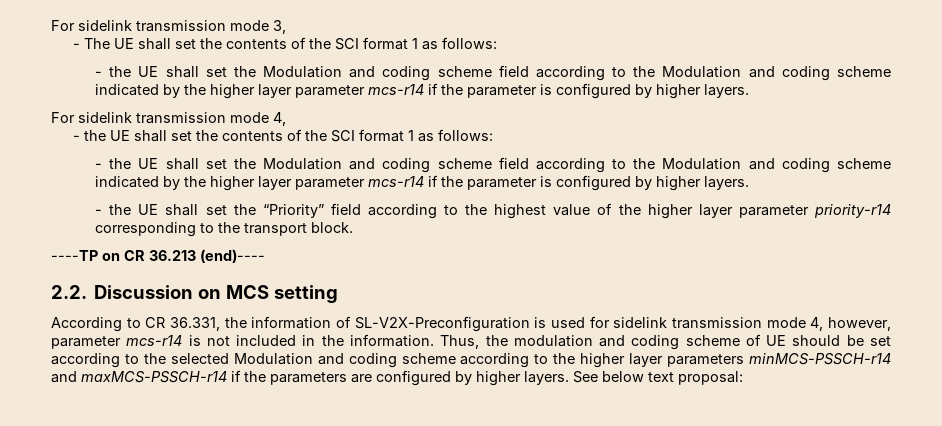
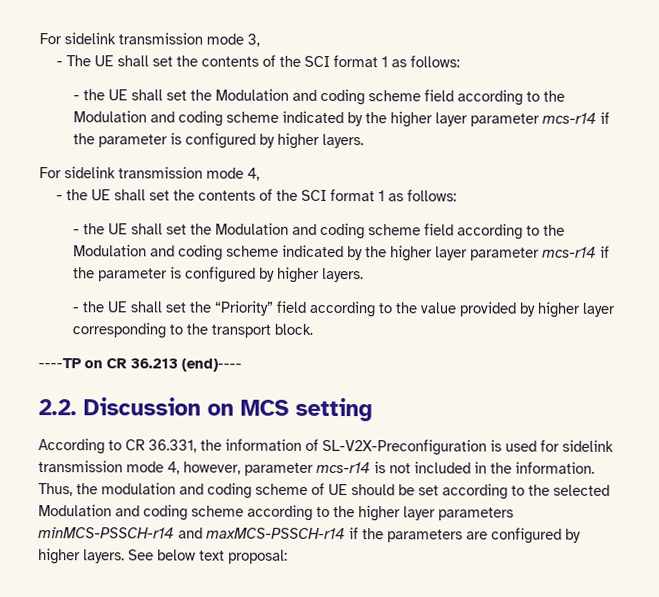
- - the UE shall set the “Priority” field according to the highest value of the higher layer parameter priority-r14 corresponding to the transport block.
+ - the UE shall set the “Priority” field according to the value provided by higher layer corresponding to the transport block.

